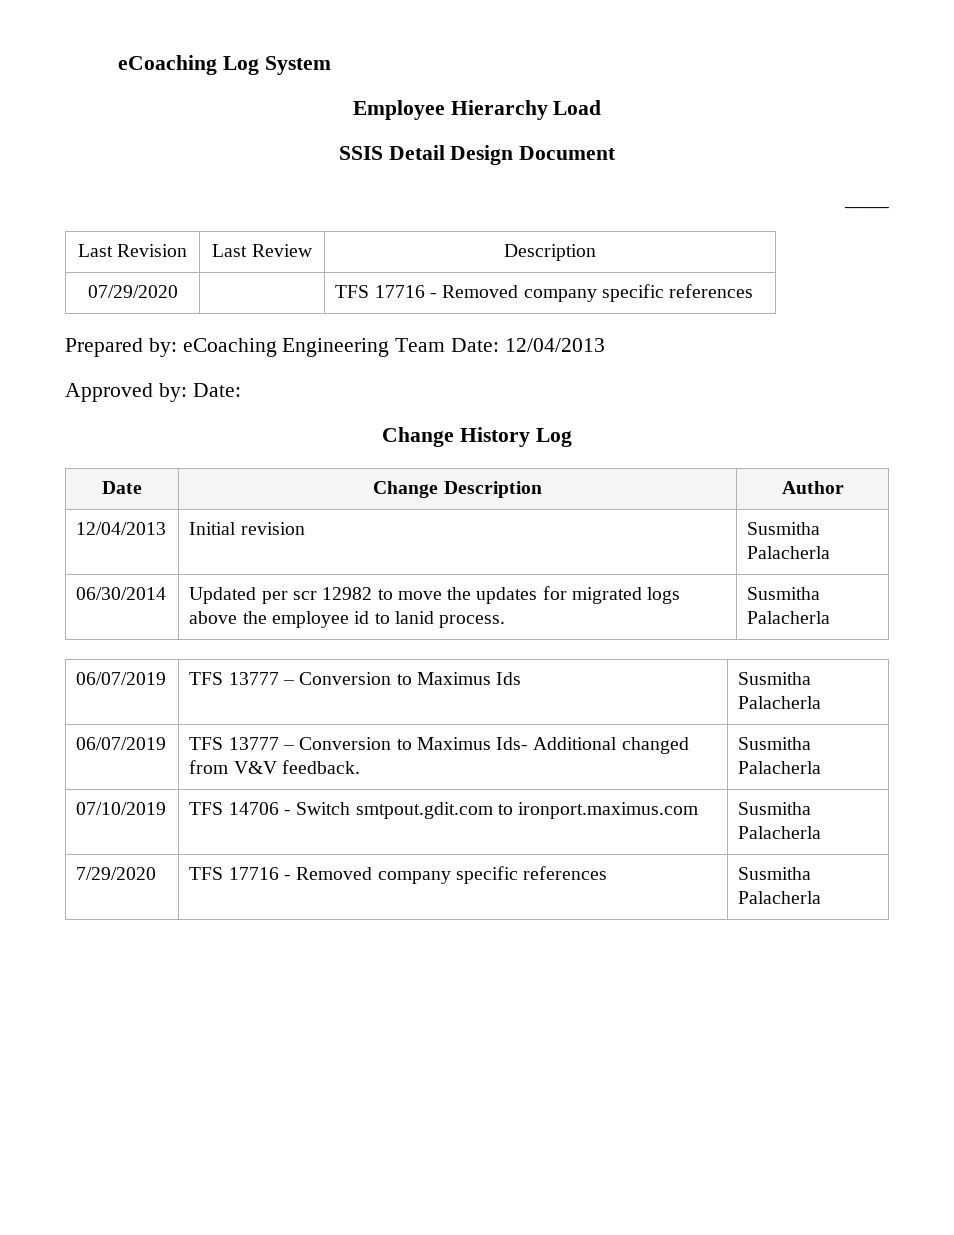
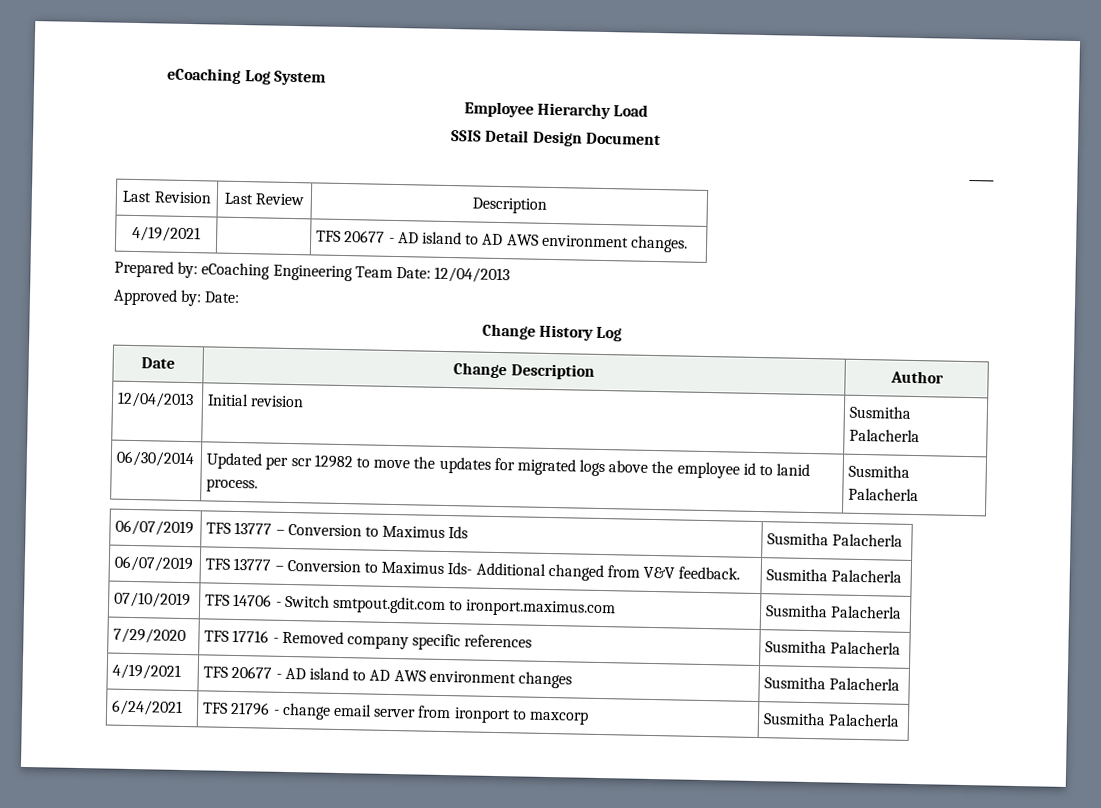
- 07/29/2020 | | TFS 17716 - Removed company specific references
+ 4/19/2021 | | TFS 20677 - AD island to AD AWS environment changes.
+ 4/19/2021 | TFS 20677 - AD island to AD AWS environment changes | Susmitha Palacherla
+ 6/24/2021 | TFS 21796 - change email server from ironport to maxcorp | Susmitha Palacherla

